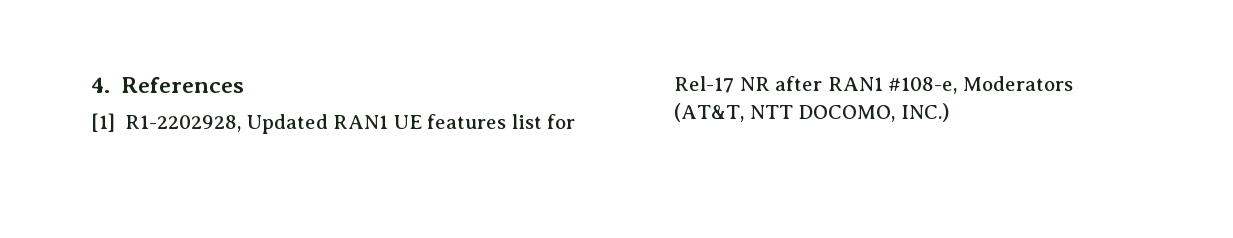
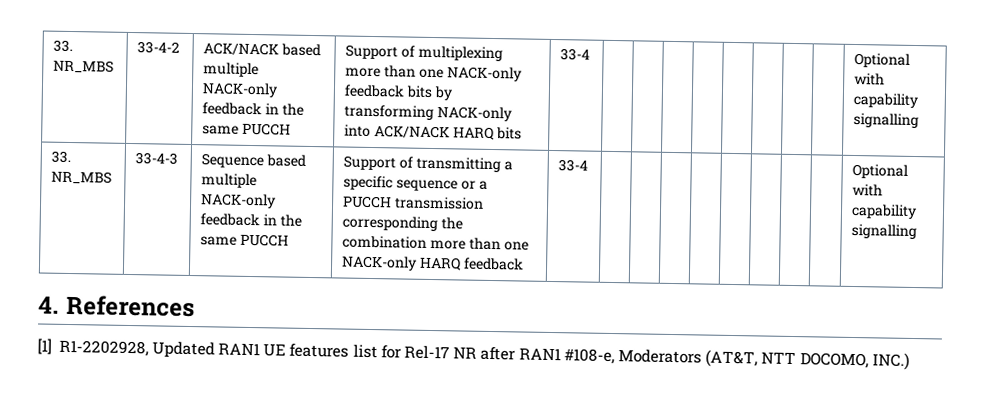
+ 33. NR_MBS | 33-4-2 | ACK/NACK based multiple NACK-only feedback in the same PUCCH | Support of multiplexing more than one NACK-only feedback bits by transforming NACK-only into ACK/NACK HARQ bits | 33-4 | | | | | | | | | Optional with capability signalling
+ 33. NR_MBS | 33-4-3 | Sequence based multiple NACK-only feedback in the same PUCCH | Support of transmitting a specific sequence or a PUCCH transmission corresponding the combination more than one NACK-only HARQ feedback | 33-4 | | | | | | | | | Optional with capability signalling

